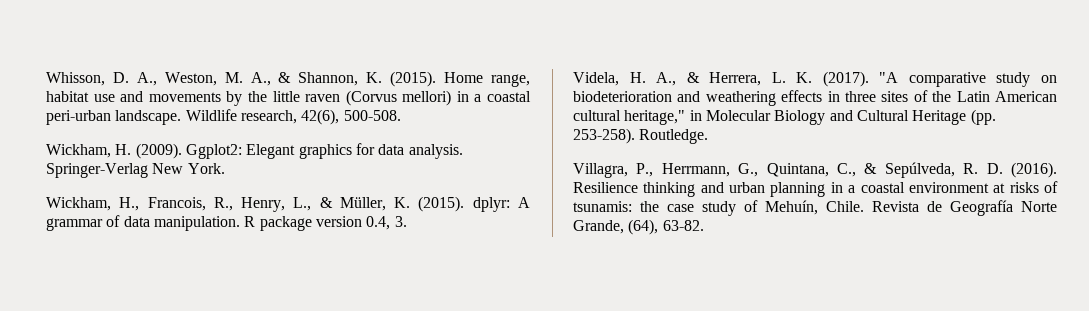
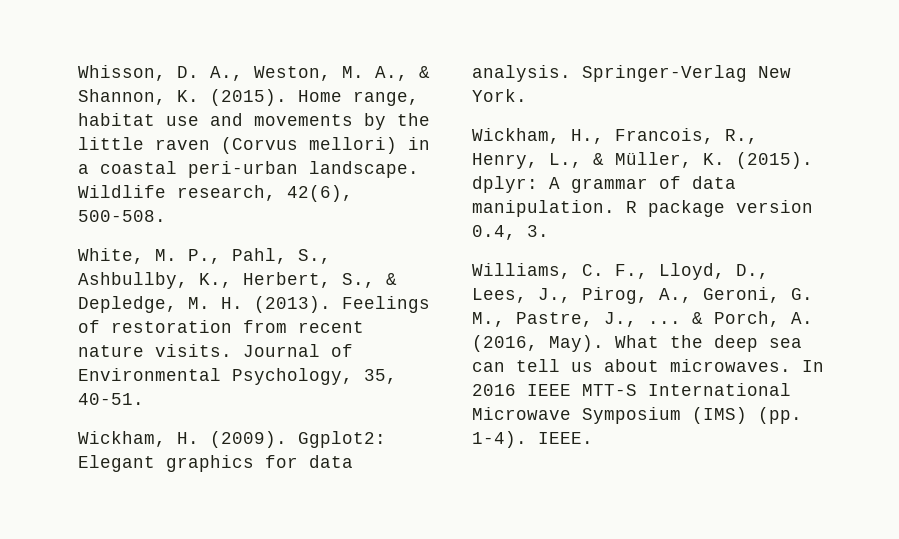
+ White, M. P., Pahl, S., Ashbullby, K., Herbert, S., & Depledge, M. H. (2013). Feelings of restoration from recent nature visits. Journal of Environmental Psychology, 35, 40-51.
- Videla, H. A., & Herrera, L. K. (2017). "A comparative study on biodeterioration and weathering effects in three sites of the Latin American cultural heritage," in Molecular Biology and Cultural Heritage (pp. 253-258). Routledge.
- Villagra, P., Herrmann, G., Quintana, C., & Sepúlveda, R. D. (2016). Resilience thinking and urban planning in a coastal environment at risks of tsunamis: the case study of Mehuín, Chile. Revista de Geografía Norte Grande, (64), 63-82.
+ Williams, C. F., Lloyd, D., Lees, J., Pirog, A., Geroni, G. M., Pastre, J., ... & Porch, A. (2016, May). What the deep sea can tell us about microwaves. In 2016 IEEE MTT-S International Microwave Symposium (IMS) (pp. 1-4). IEEE.

